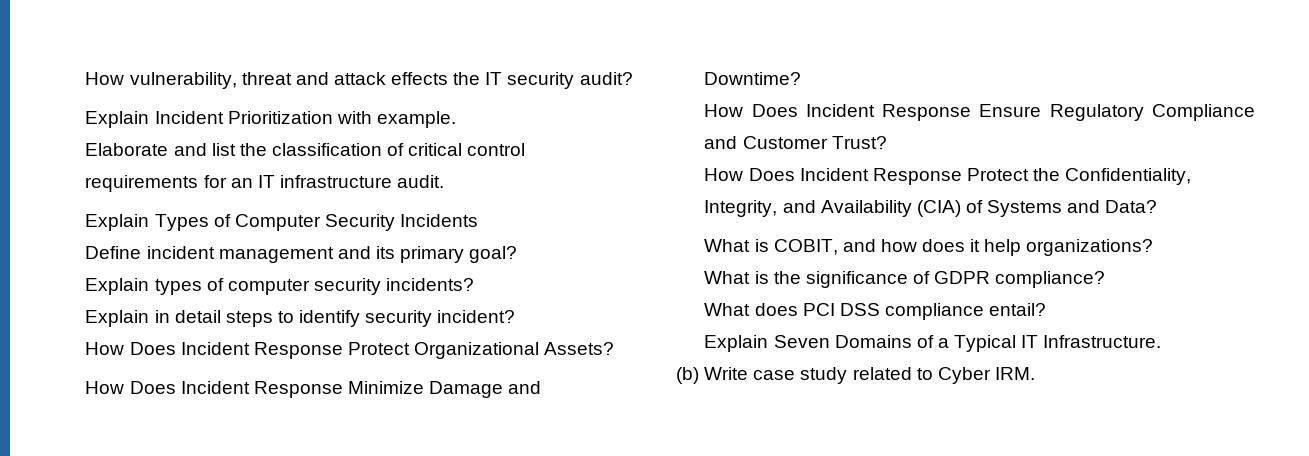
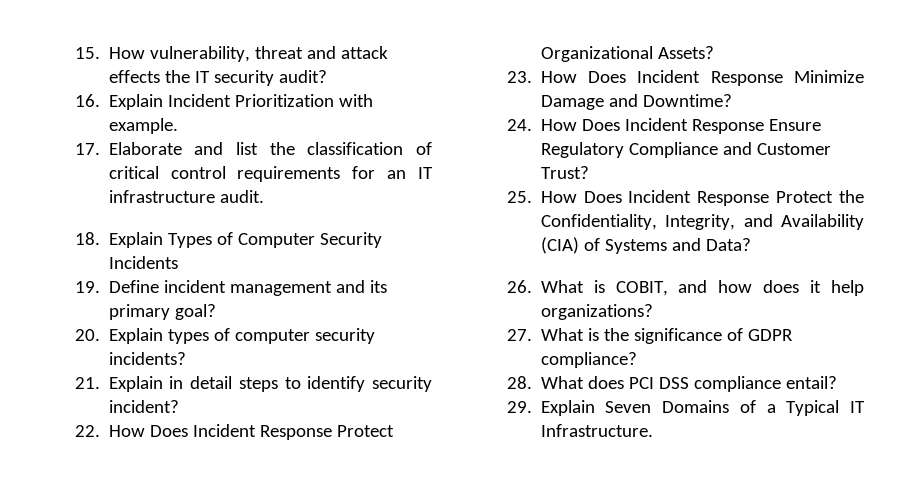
- How vulnerability, threat and attack effects the IT security audit?
+ 15. How vulnerability, threat and attack effects the IT security audit?
- Explain Incident Prioritization with example.
+ 16. Explain Incident Prioritization with example.
- Elaborate and list the classification of critical control requirements for an IT infrastructure audit.
+ 17. Elaborate and list the classification of critical control requirements for an IT infrastructure audit.
- Explain Types of Computer Security Incidents
+ 18. Explain Types of Computer Security Incidents
- Define incident management and its primary goal?
+ 19. Define incident management and its primary goal?
- Explain types of computer security incidents?
+ 20. Explain types of computer security incidents?
- Explain in detail steps to identify security incident?
+ 21. Explain in detail steps to identify security incident?
- How Does Incident Response Protect Organizational Assets?
+ 22. How Does Incident Response Protect Organizational Assets?
- How Does Incident Response Minimize Damage and Downtime?
+ 23. How Does Incident Response Minimize Damage and Downtime?
- How Does Incident Response Ensure Regulatory Compliance and Customer Trust?
+ 24. How Does Incident Response Ensure Regulatory Compliance and Customer Trust?
- How Does Incident Response Protect the Confidentiality, Integrity, and Availability (CIA) of Systems and Data?
+ 25. How Does Incident Response Protect the Confidentiality, Integrity, and Availability (CIA) of Systems and Data?
- What is COBIT, and how does it help organizations?
+ 26. What is COBIT, and how does it help organizations?
- What is the significance of GDPR compliance?
+ 27. What is the significance of GDPR compliance?
- What does PCI DSS compliance entail?
+ 28. What does PCI DSS compliance entail?
- Explain Seven Domains of a Typical IT Infrastructure.
+ 29. Explain Seven Domains of a Typical IT Infrastructure.
- (b) Write case study related to Cyber IRM.

